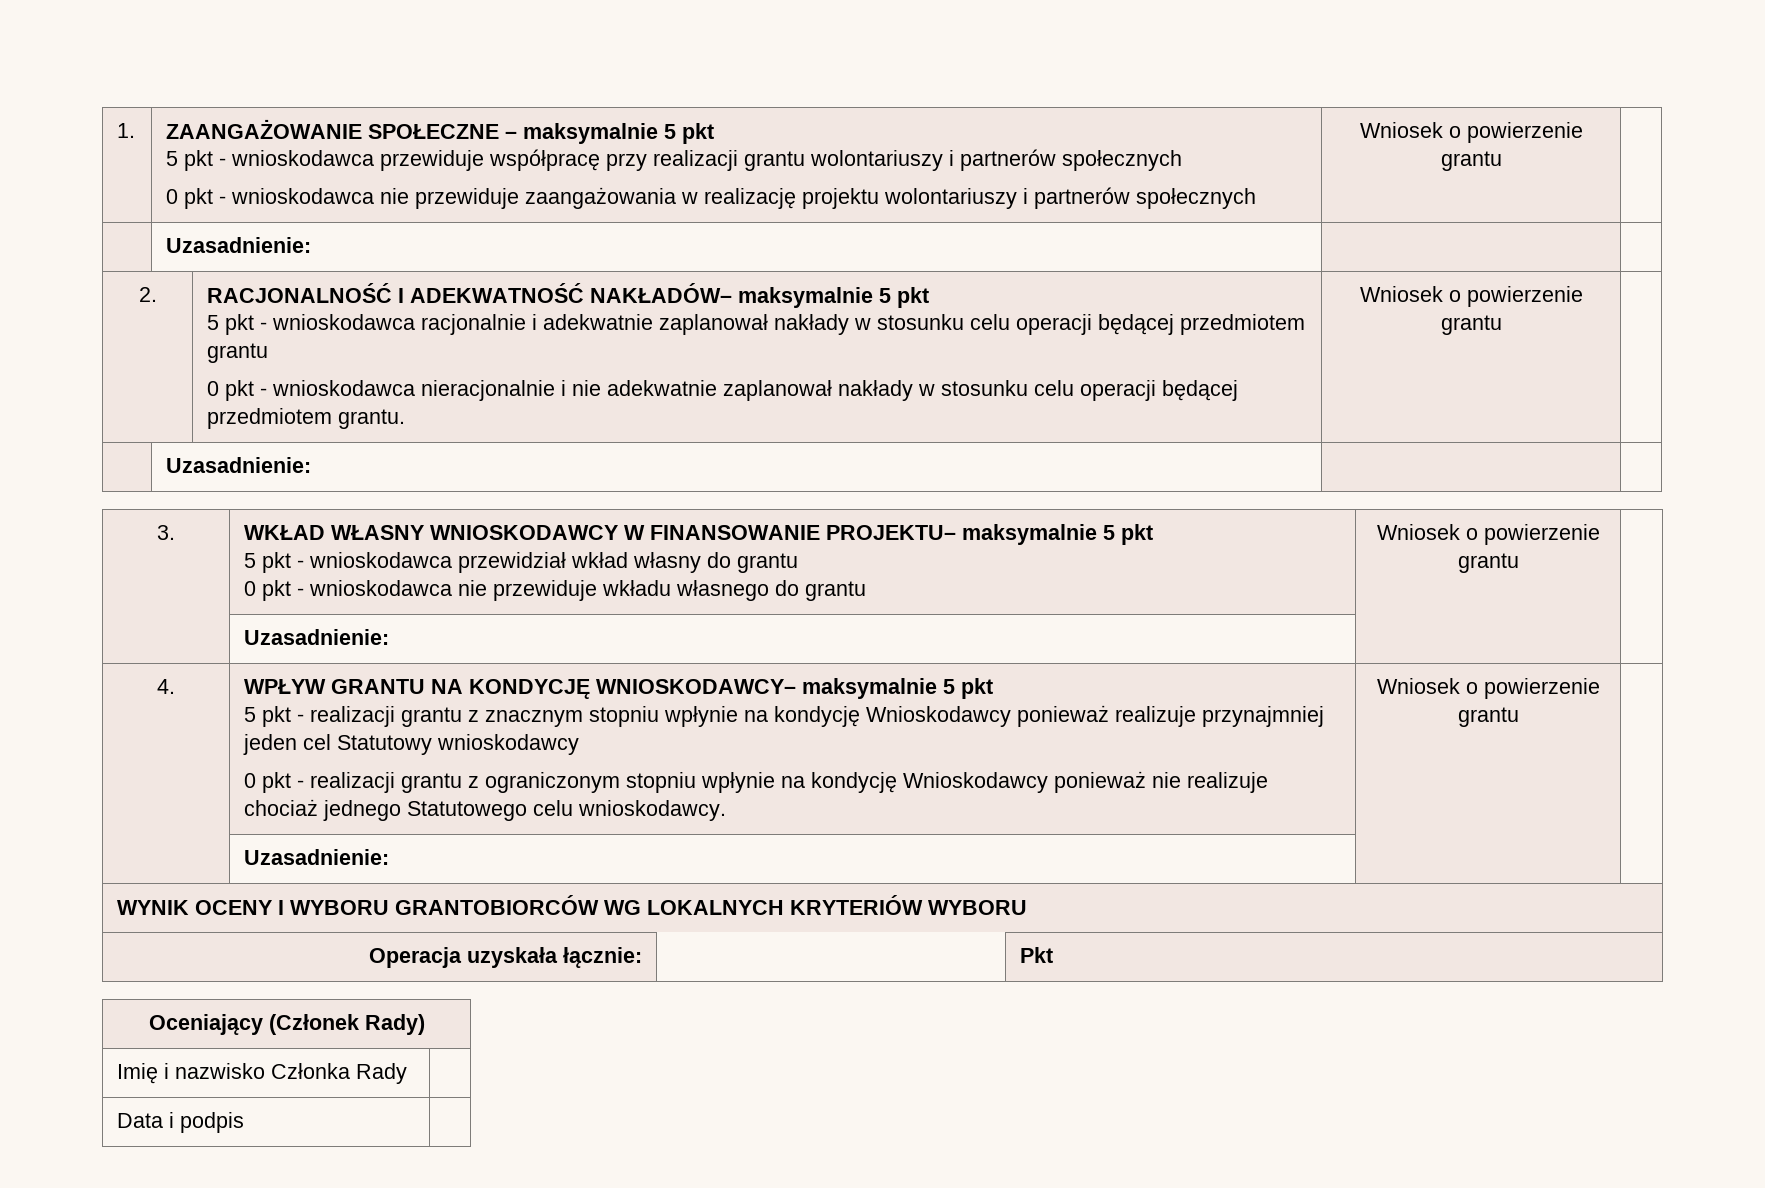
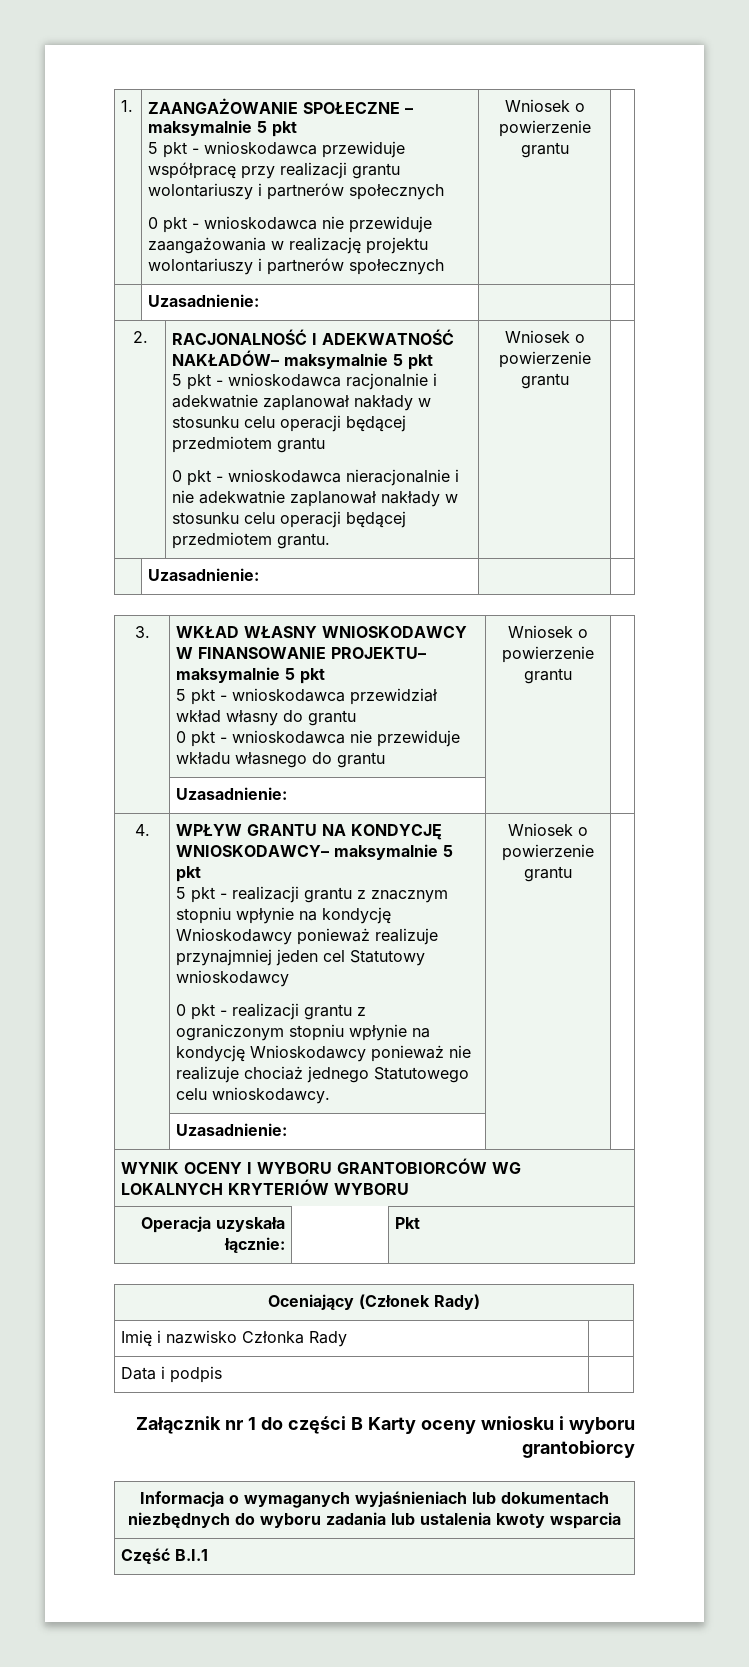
+ Załącznik nr 1 do części B Karty oceny wniosku i wyboru grantobiorcy
+ Informacja o wymaganych wyjaśnieniach lub dokumentach niezbędnych do wyboru zadania lub ustalenia kwoty wsparcia
+ Część B.I.1

